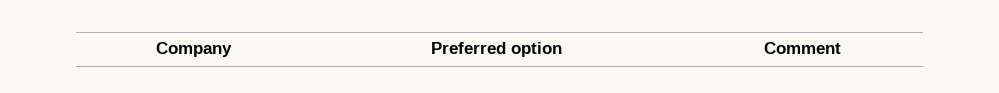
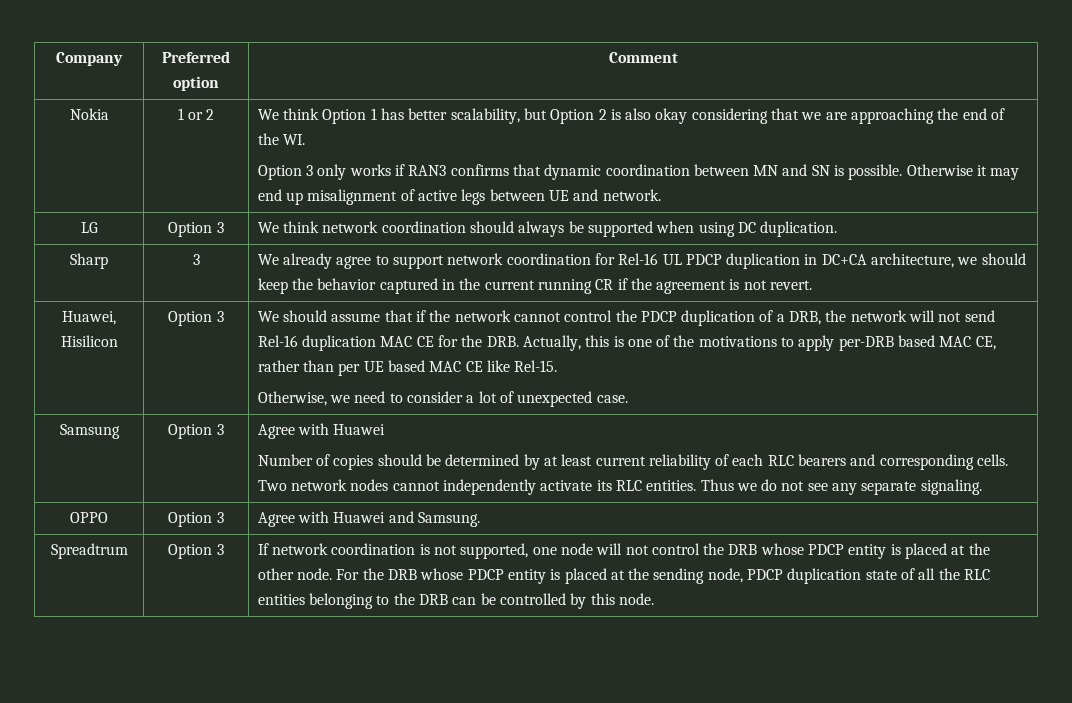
+ Nokia | 1 or 2 | We think Option 1 has better scalability, but Option 2 is also okay considering that we are approaching the end of the WI.
+ Option 3 only works if RAN3 confirms that dynamic coordination between MN and SN is possible. Otherwise it may end up misalignment of active legs between UE and network.
+ LG | Option 3 | We think network coordination should always be supported when using DC duplication.
+ Sharp | 3 | We already agree to support network coordination for Rel-16 UL PDCP duplication in DC+CA architecture, we should keep the behavior captured in the current running CR if the agreement is not revert.
+ Huawei, Hisilicon | Option 3 | We should assume that if the network cannot control the PDCP duplication of a DRB, the network will not send Rel-16 duplication MAC CE for the DRB. Actually, this is one of the motivations to apply per-DRB based MAC CE, rather than per UE based MAC CE like Rel-15.
+ Otherwise, we need to consider a lot of unexpected case.
+ Samsung | Option 3 | Agree with Huawei
+ Number of copies should be determined by at least current reliability of each RLC bearers and corresponding cells. Two network nodes cannot independently activate its RLC entities. Thus we do not see any separate signaling.
+ OPPO | Option 3 | Agree with Huawei and Samsung.
+ Spreadtrum | Option 3 | If network coordination is not supported, one node will not control the DRB whose PDCP entity is placed at the other node. For the DRB whose PDCP entity is placed at the sending node, PDCP duplication state of all the RLC entities belonging to the DRB can be controlled by this node.

